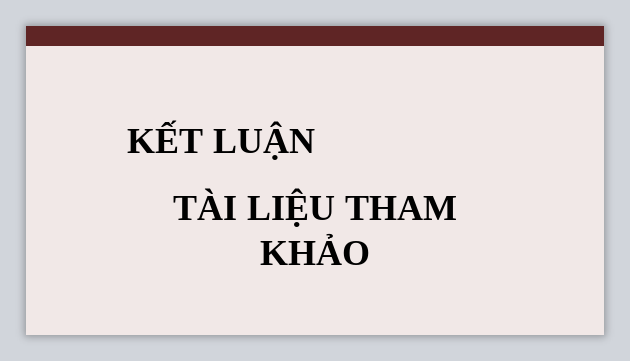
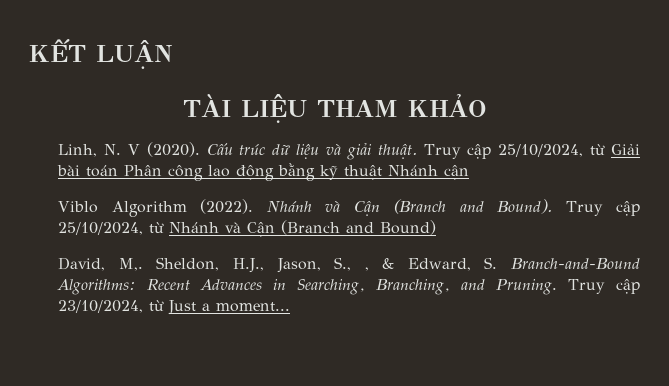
+ Linh, N. V (2020). Cấu trúc dữ liệu và giải thuật. Truy cập 25/10/2024, từ Giải bài toán Phân công lao động bằng kỹ thuật Nhánh cận
+ Viblo Algorithm (2022). Nhánh và Cận (Branch and Bound). Truy cập 25/10/2024, từ Nhánh và Cận (Branch and Bound)
+ David, M,. Sheldon, H.J., Jason, S., , & Edward, S. Branch-and-Bound Algorithms: Recent Advances in Searching, Branching, and Pruning. Truy cập 23/10/2024, từ Just a moment...

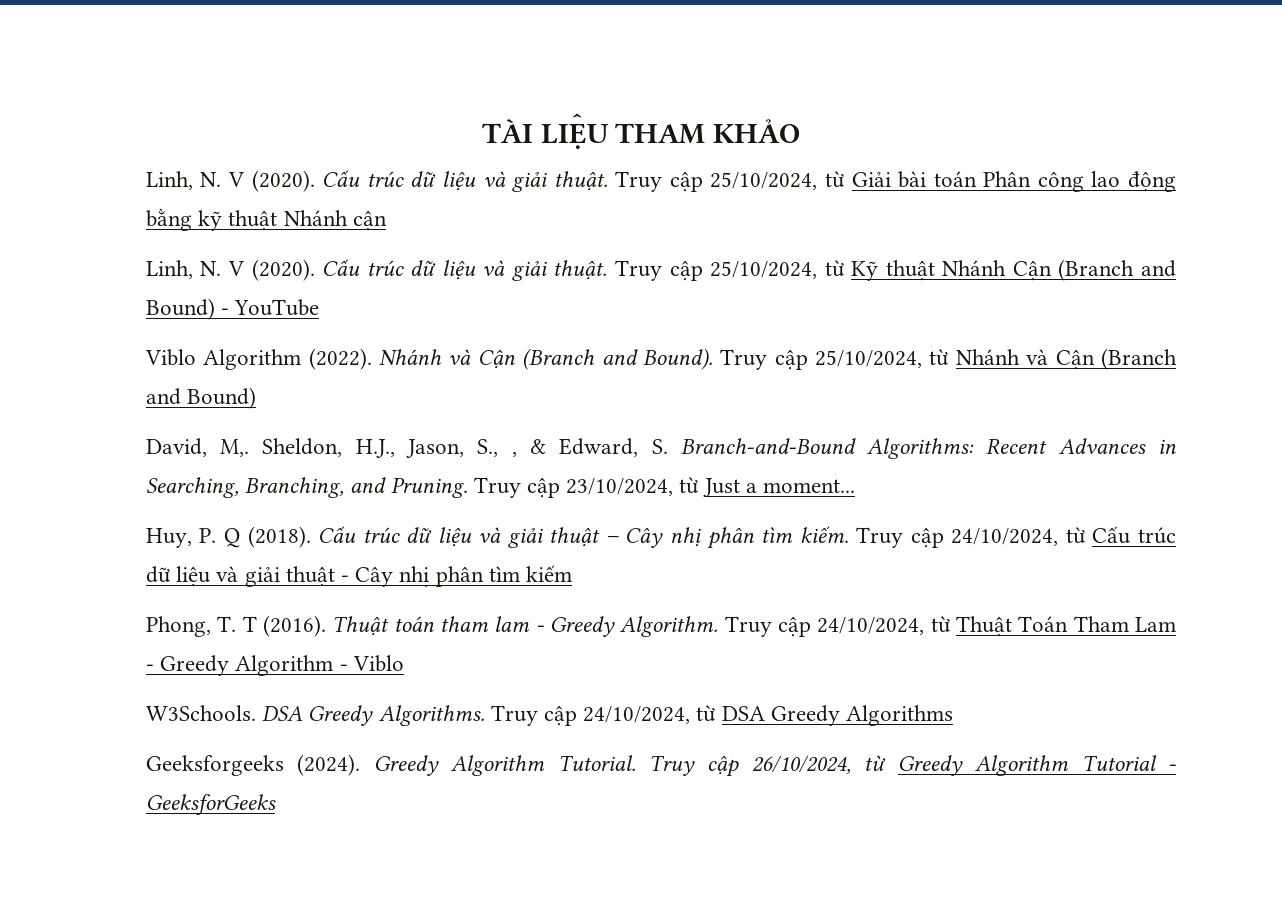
- KẾT LUẬN
+ Linh, N. V (2020). Cấu trúc dữ liệu và giải thuật. Truy cập 25/10/2024, từ Kỹ thuật Nhánh Cận (Branch and Bound) - YouTube
+ Huy, P. Q (2018). Cấu trúc dữ liệu và giải thuật – Cây nhị phân tìm kiếm. Truy cập 24/10/2024, từ Cấu trúc dữ liệu và giải thuật - Cây nhị phân tìm kiếm
+ Phong, T. T (2016). Thuật toán tham lam - Greedy Algorithm. Truy cập 24/10/2024, từ Thuật Toán Tham Lam - Greedy Algorithm - Viblo
+ W3Schools. DSA Greedy Algorithms. Truy cập 24/10/2024, từ DSA Greedy Algorithms
+ Geeksforgeeks (2024). Greedy Algorithm Tutorial. Truy cập 26/10/2024, từ Greedy Algorithm Tutorial - GeeksforGeeks

